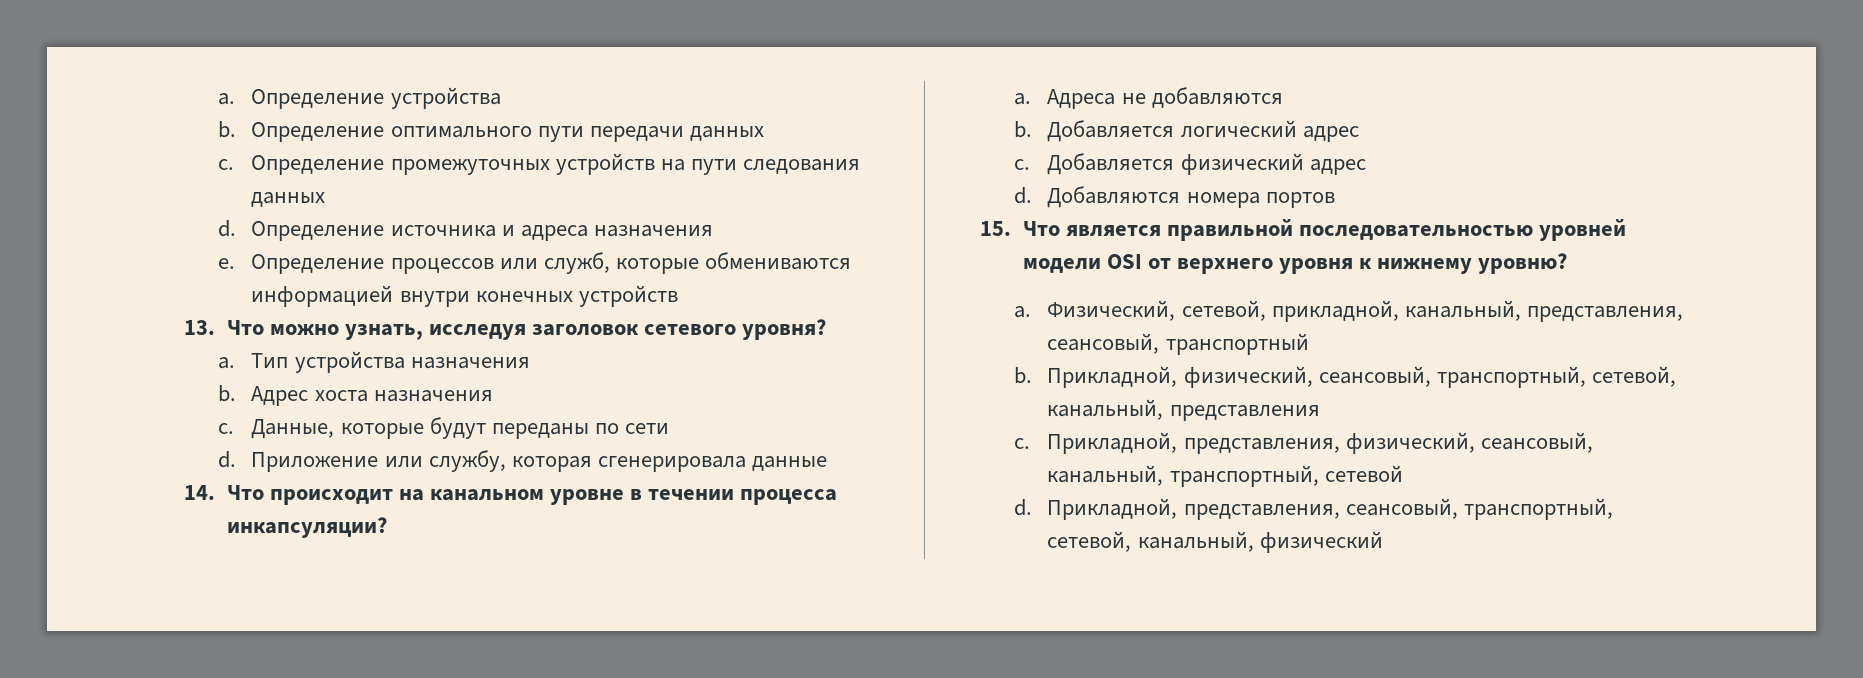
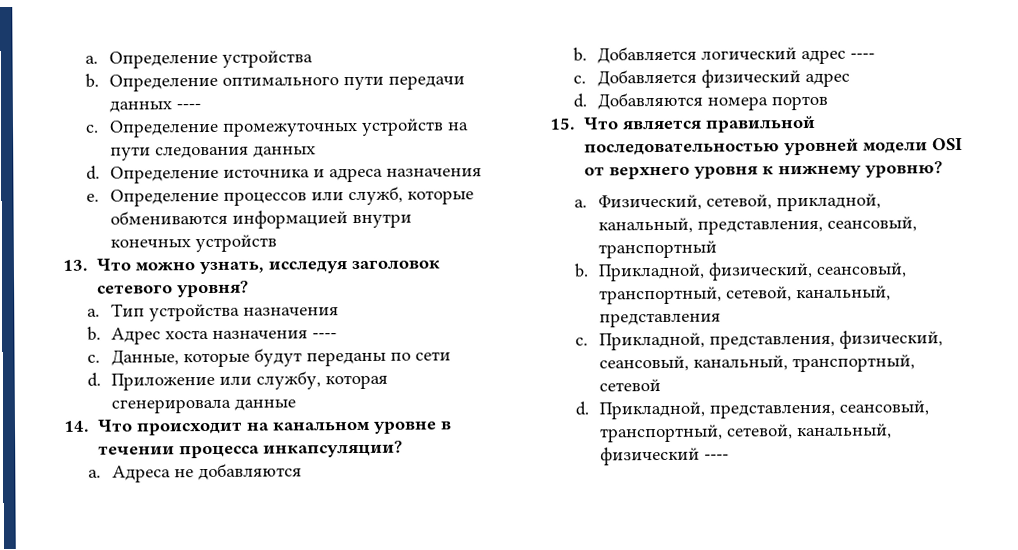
- Определение оптимального пути передачи данных
+ Определение оптимального пути передачи данных ----
- Адрес хоста назначения
+ Адрес хоста назначения ----
- Добавляется логический адрес
+ Добавляется логический адрес ----
- Прикладной, представления, сеансовый, транспортный, сетевой, канальный, физический
+ Прикладной, представления, сеансовый, транспортный, сетевой, канальный, физический ----

